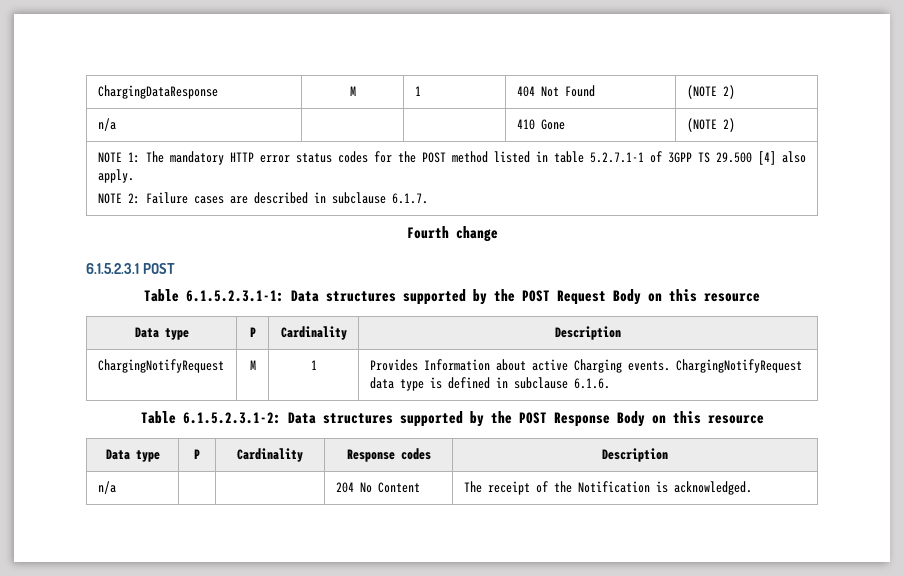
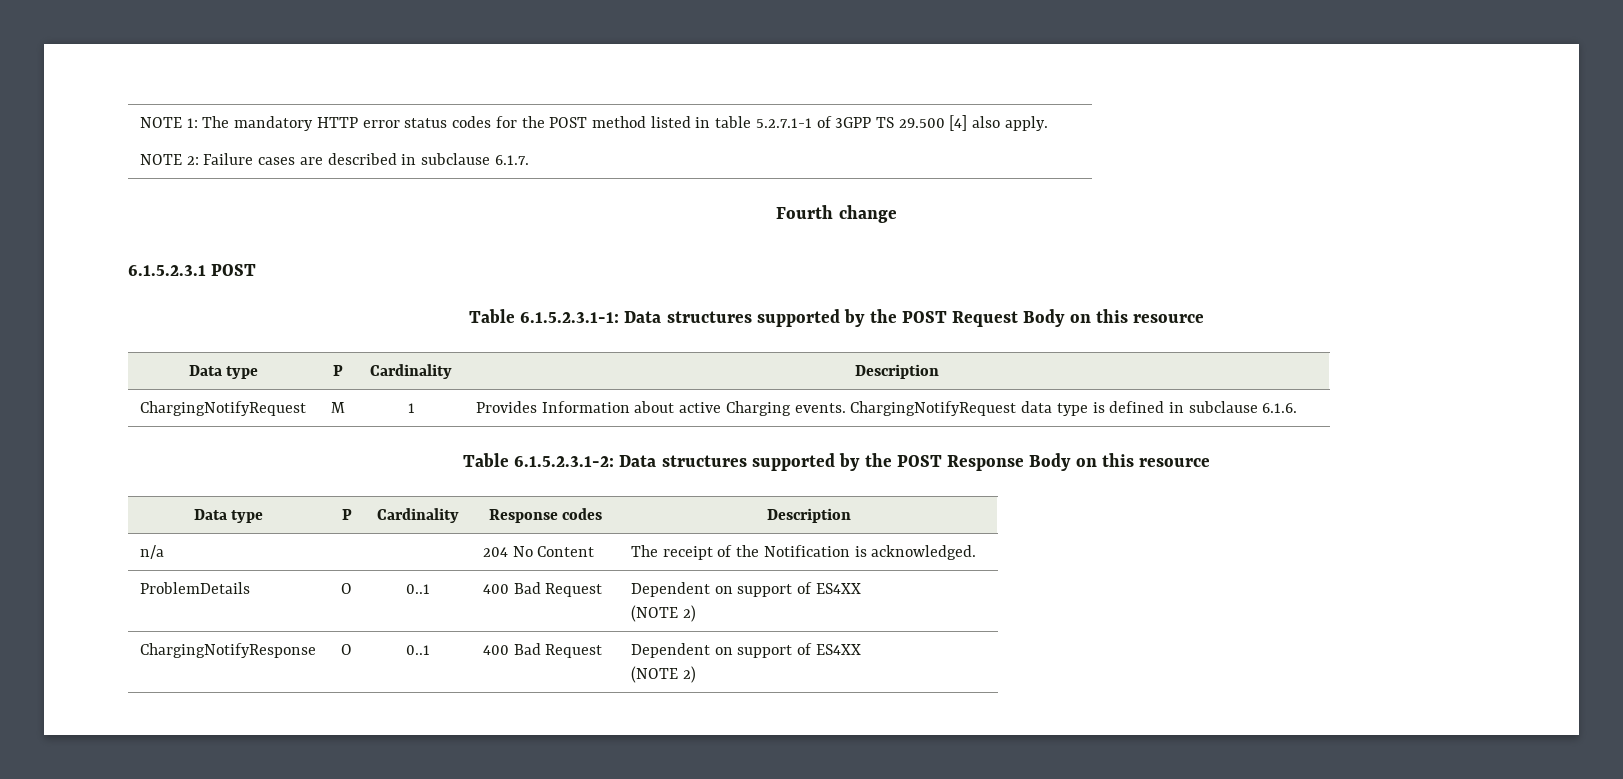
- ChargingDataResponse | M | 1 | 404 Not Found | (NOTE 2)
- n/a | | | 410 Gone | (NOTE 2)
+ ProblemDetails | O | 0..1 | 400 Bad Request | Dependent on support of ES4XX
+ (NOTE 2)
+ ChargingNotifyResponse | O | 0..1 | 400 Bad Request | Dependent on support of ES4XX
+ (NOTE 2)

